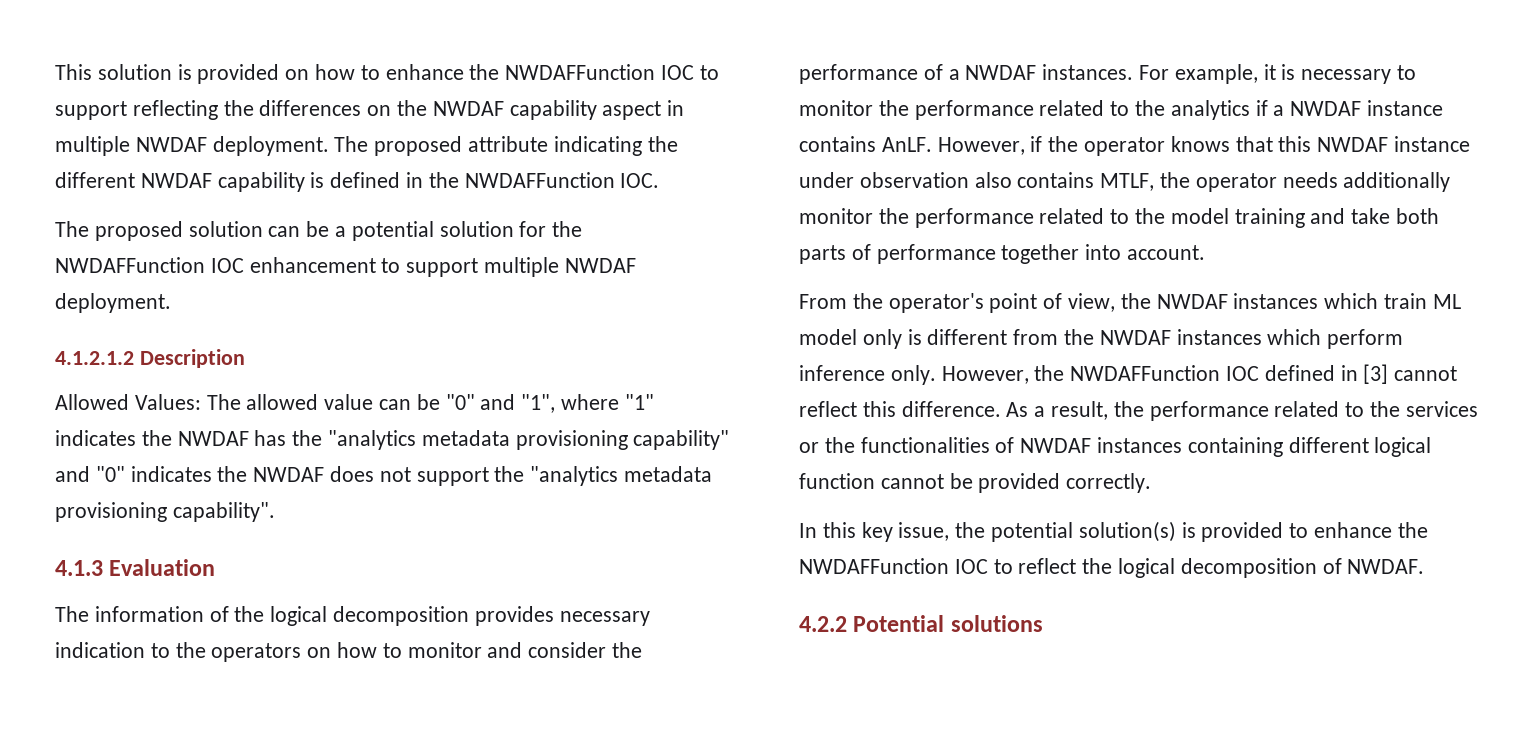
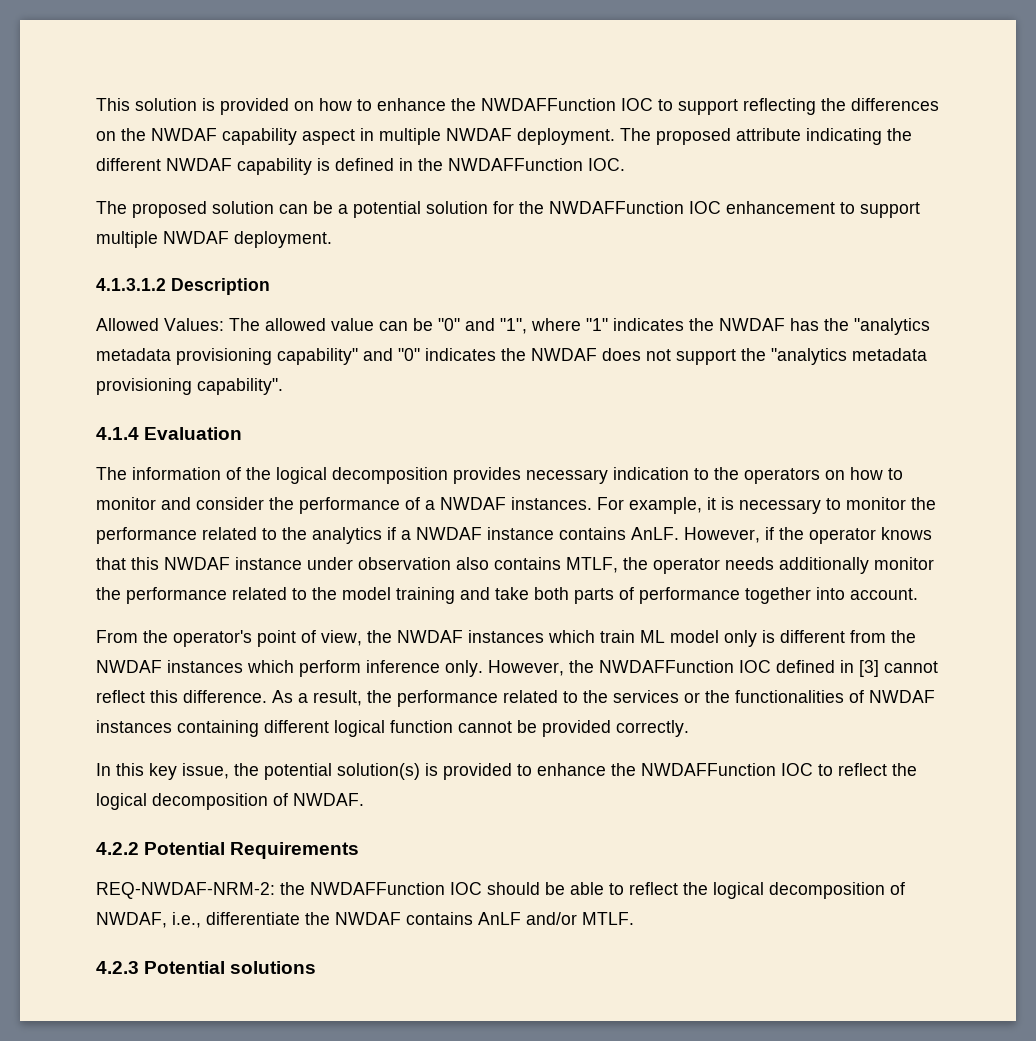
- 4.1.2.1.2 Description
+ 4.1.3.1.2 Description
- 4.1.3 Evaluation
+ 4.1.4 Evaluation
- 4.2.2 Potential solutions
+ 4.2.2 Potential Requirements
+ REQ-NWDAF-NRM-2: the NWDAFFunction IOC should be able to reflect the logical decomposition of NWDAF, i.e., differentiate the NWDAF contains AnLF and/or MTLF.
+ 4.2.3 Potential solutions

